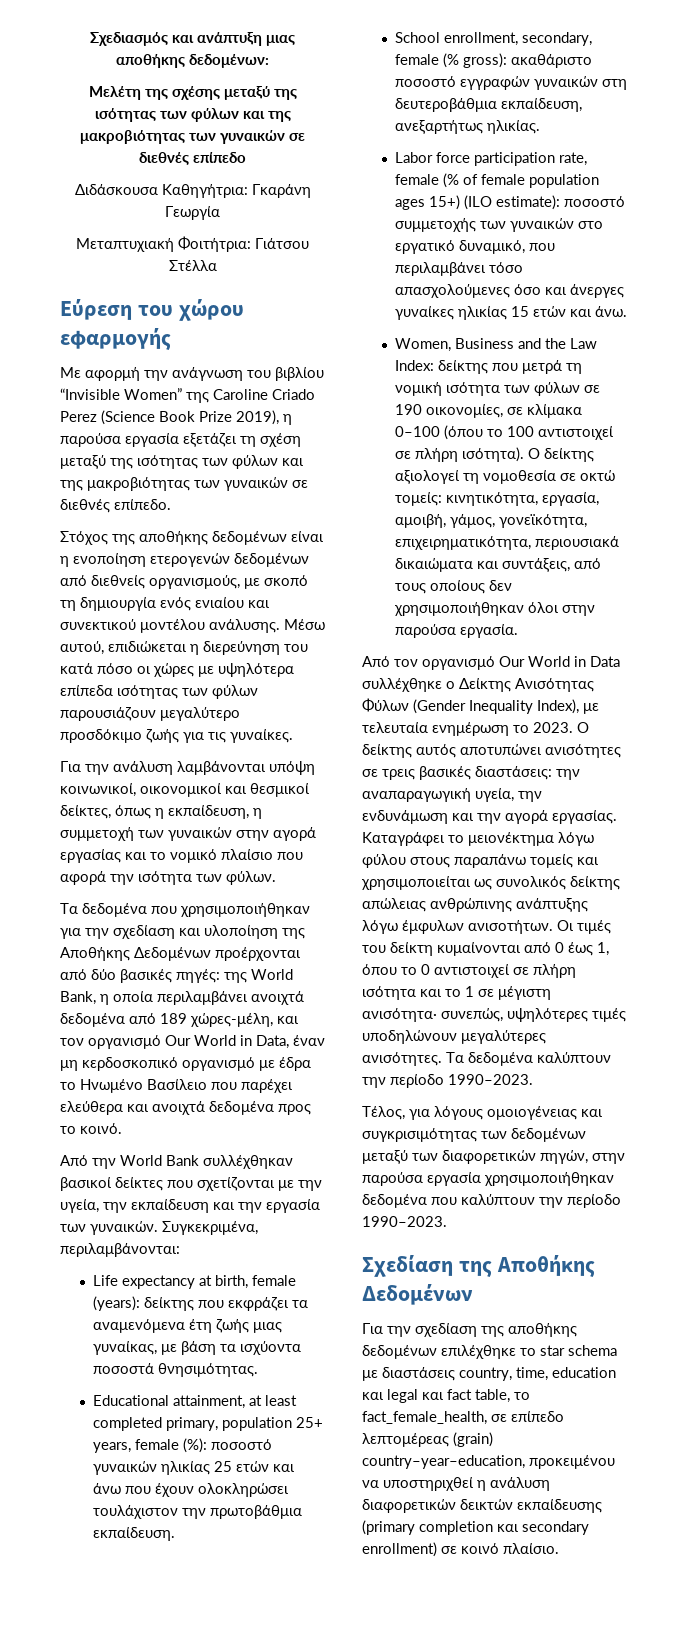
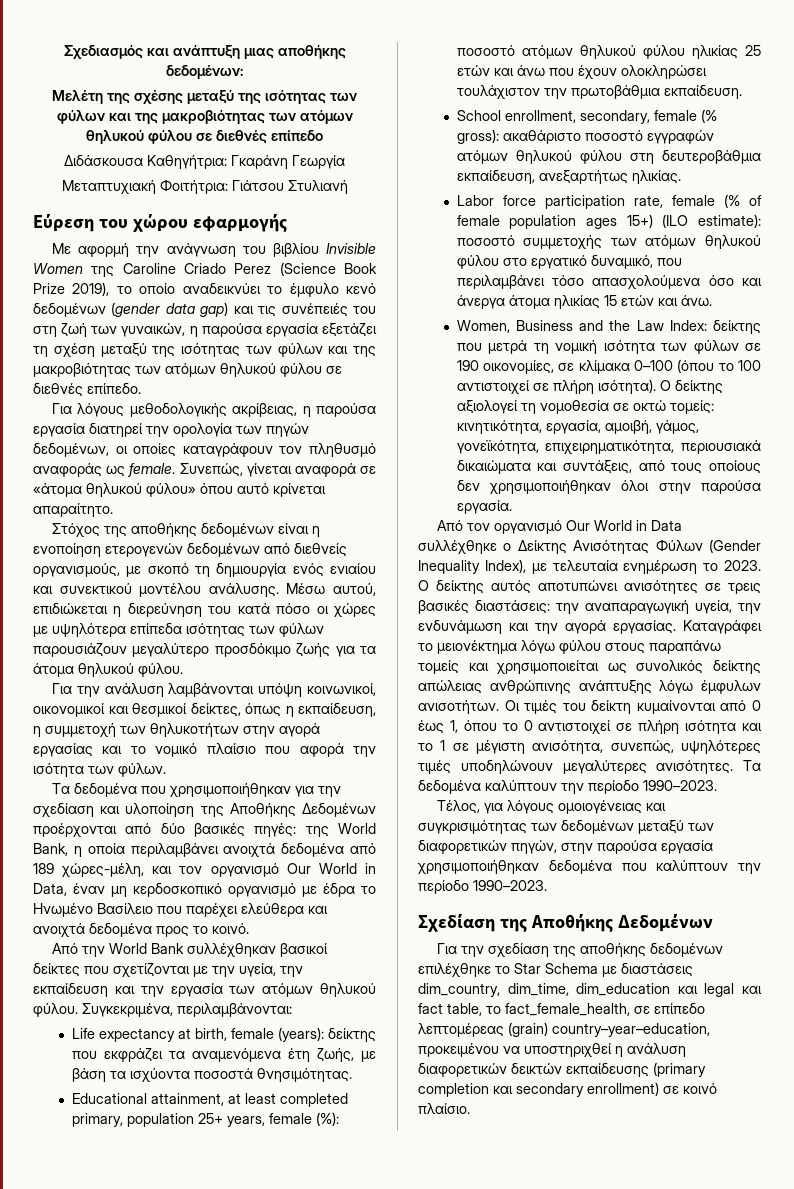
- Μελέτη της σχέσης μεταξύ της ισότητας των φύλων και της μακροβιότητας των γυναικών σε διεθνές επίπεδο
+ Μελέτη της σχέσης μεταξύ της ισότητας των φύλων και της μακροβιότητας των ατόμων θηλυκού φύλου σε διεθνές επίπεδο
- Μεταπτυχιακή Φοιτήτρια: Γιάτσου Στέλλα
+ Μεταπτυχιακή Φοιτήτρια: Γιάτσου Στυλιανή
- Με αφορμή την ανάγνωση του βιβλίου “Invisible Women” της Caroline Criado Perez (Science Book Prize 2019), η παρούσα εργασία εξετάζει τη σχέση μεταξύ της ισότητας των φύλων και της μακροβιότητας των γυναικών σε διεθνές επίπεδο.
+ Με αφορμή την ανάγνωση του βιβλίου Invisible Women της Caroline Criado Perez (Science Book Prize 2019), το οποίο αναδεικνύει το έμφυλο κενό δεδομένων (gender data gap) και τις συνέπειές του στη ζωή των γυναικών, η παρούσα εργασία εξετάζει τη σχέση μεταξύ της ισότητας των φύλων και της μακροβιότητας των ατόμων θηλυκού φύλου σε διεθνές επίπεδο.
+ Για λόγους μεθοδολογικής ακρίβειας, η παρούσα εργασία διατηρεί την ορολογία των πηγών δεδομένων, οι οποίες καταγράφουν τον πληθυσμό αναφοράς ως female. Συνεπώς, γίνεται αναφορά σε «άτομα θηλυκού φύλου» όπου αυτό κρίνεται απαραίτητο.
- Μέσω αυτού, επιδιώκεται η διερεύνηση του κατά πόσο οι χώρες με υψηλότερα επίπεδα ισότητας των φύλων παρουσιάζουν μεγαλύτερο προσδόκιμο ζωής για τις γυναίκες.
+ Μέσω αυτού, επιδιώκεται η διερεύνηση του κατά πόσο οι χώρες με υψηλότερα επίπεδα ισότητας των φύλων παρουσιάζουν μεγαλύτερο προσδόκιμο ζωής για τα άτομα θηλυκού φύλου.
- Για την ανάλυση λαμβάνονται υπόψη κοινωνικοί, οικονομικοί και θεσμικοί δείκτες, όπως η εκπαίδευση, η συμμετοχή των γυναικών στην αγορά εργασίας και το νομικό πλαίσιο που αφορά την ισότητα των φύλων.
+ Για την ανάλυση λαμβάνονται υπόψη κοινωνικοί, οικονομικοί και θεσμικοί δείκτες, όπως η εκπαίδευση, η συμμετοχή των θηλυκοτήτων στην αγορά εργασίας και το νομικό πλαίσιο που αφορά την ισότητα των φύλων.
- Από την World Bank συλλέχθηκαν βασικοί δείκτες που σχετίζονται με την υγεία, την εκπαίδευση και την εργασία των γυναικών.
+ Από την World Bank συλλέχθηκαν βασικοί δείκτες που σχετίζονται με την υγεία, την εκπαίδευση και την εργασία των ατόμων θηλυκού φύλου.
- Life expectancy at birth, female (years): δείκτης που εκφράζει τα αναμενόμενα έτη ζωής μιας γυναίκας, με βάση τα ισχύοντα ποσοστά θνησιμότητας.
+ Life expectancy at birth, female (years): δείκτης που εκφράζει τα αναμενόμενα έτη ζωής, με βάση τα ισχύοντα ποσοστά θνησιμότητας.
- Educational attainment, at least completed primary, population 25+ years, female (%): ποσοστό γυναικών ηλικίας 25 ετών και άνω που έχουν ολοκληρώσει τουλάχιστον την πρωτοβάθμια εκπαίδευση.
+ Educational attainment, at least completed primary, population 25+ years, female (%): ποσοστό ατόμων θηλυκού φύλου ηλικίας 25 ετών και άνω που έχουν ολοκληρώσει τουλάχιστον την πρωτοβάθμια εκπαίδευση.
- School enrollment, secondary, female (% gross): ακαθάριστο ποσοστό εγγραφών γυναικών στη δευτεροβάθμια εκπαίδευση, ανεξαρτήτως ηλικίας.
+ School enrollment, secondary, female (% gross): ακαθάριστο ποσοστό εγγραφών ατόμων θηλυκού φύλου στη δευτεροβάθμια εκπαίδευση, ανεξαρτήτως ηλικίας.
- Labor force participation rate, female (% of female population ages 15+) (ILO estimate): ποσοστό συμμετοχής των γυναικών στο εργατικό δυναμικό, που περιλαμβάνει τόσο απασχολούμενες όσο και άνεργες γυναίκες ηλικίας 15 ετών και άνω.
+ Labor force participation rate, female (% of female population ages 15+) (ILO estimate): ποσοστό συμμετοχής των ατόμων θηλυκού φύλου στο εργατικό δυναμικό, που περιλαμβάνει τόσο απασχολούμενα όσο και άνεργα άτομα ηλικίας 15 ετών και άνω.
- Οι τιμές του δείκτη κυμαίνονται από 0 έως 1, όπου το 0 αντιστοιχεί σε πλήρη ισότητα και το 1 σε μέγιστη ανισότητα· συνεπώς, υψηλότερες τιμές υποδηλώνουν μεγαλύτερες ανισότητες.
+ Οι τιμές του δείκτη κυμαίνονται από 0 έως 1, όπου το 0 αντιστοιχεί σε πλήρη ισότητα και το 1 σε μέγιστη ανισότητα, συνεπώς, υψηλότερες τιμές υποδηλώνουν μεγαλύτερες ανισότητες.
- Για την σχεδίαση της αποθήκης δεδομένων επιλέχθηκε το star schema με διαστάσεις country, time, education και legal και fact table, το fact_female_health, σε επίπεδο λεπτομέρεας (grain) country–year–education, προκειμένου να υποστηριχθεί η ανάλυση διαφορετικών δεικτών εκπαίδευσης (primary completion και secondary enrollment) σε κοινό πλαίσιο.
+ Για την σχεδίαση της αποθήκης δεδομένων επιλέχθηκε το Star Schema με διαστάσεις dim_country, dim_time, dim_education και legal και fact table, το fact_female_health, σε επίπεδο λεπτομέρεας (grain) country–year–education, προκειμένου να υποστηριχθεί η ανάλυση διαφορετικών δεικτών εκπαίδευσης (primary completion και secondary enrollment) σε κοινό πλαίσιο.

